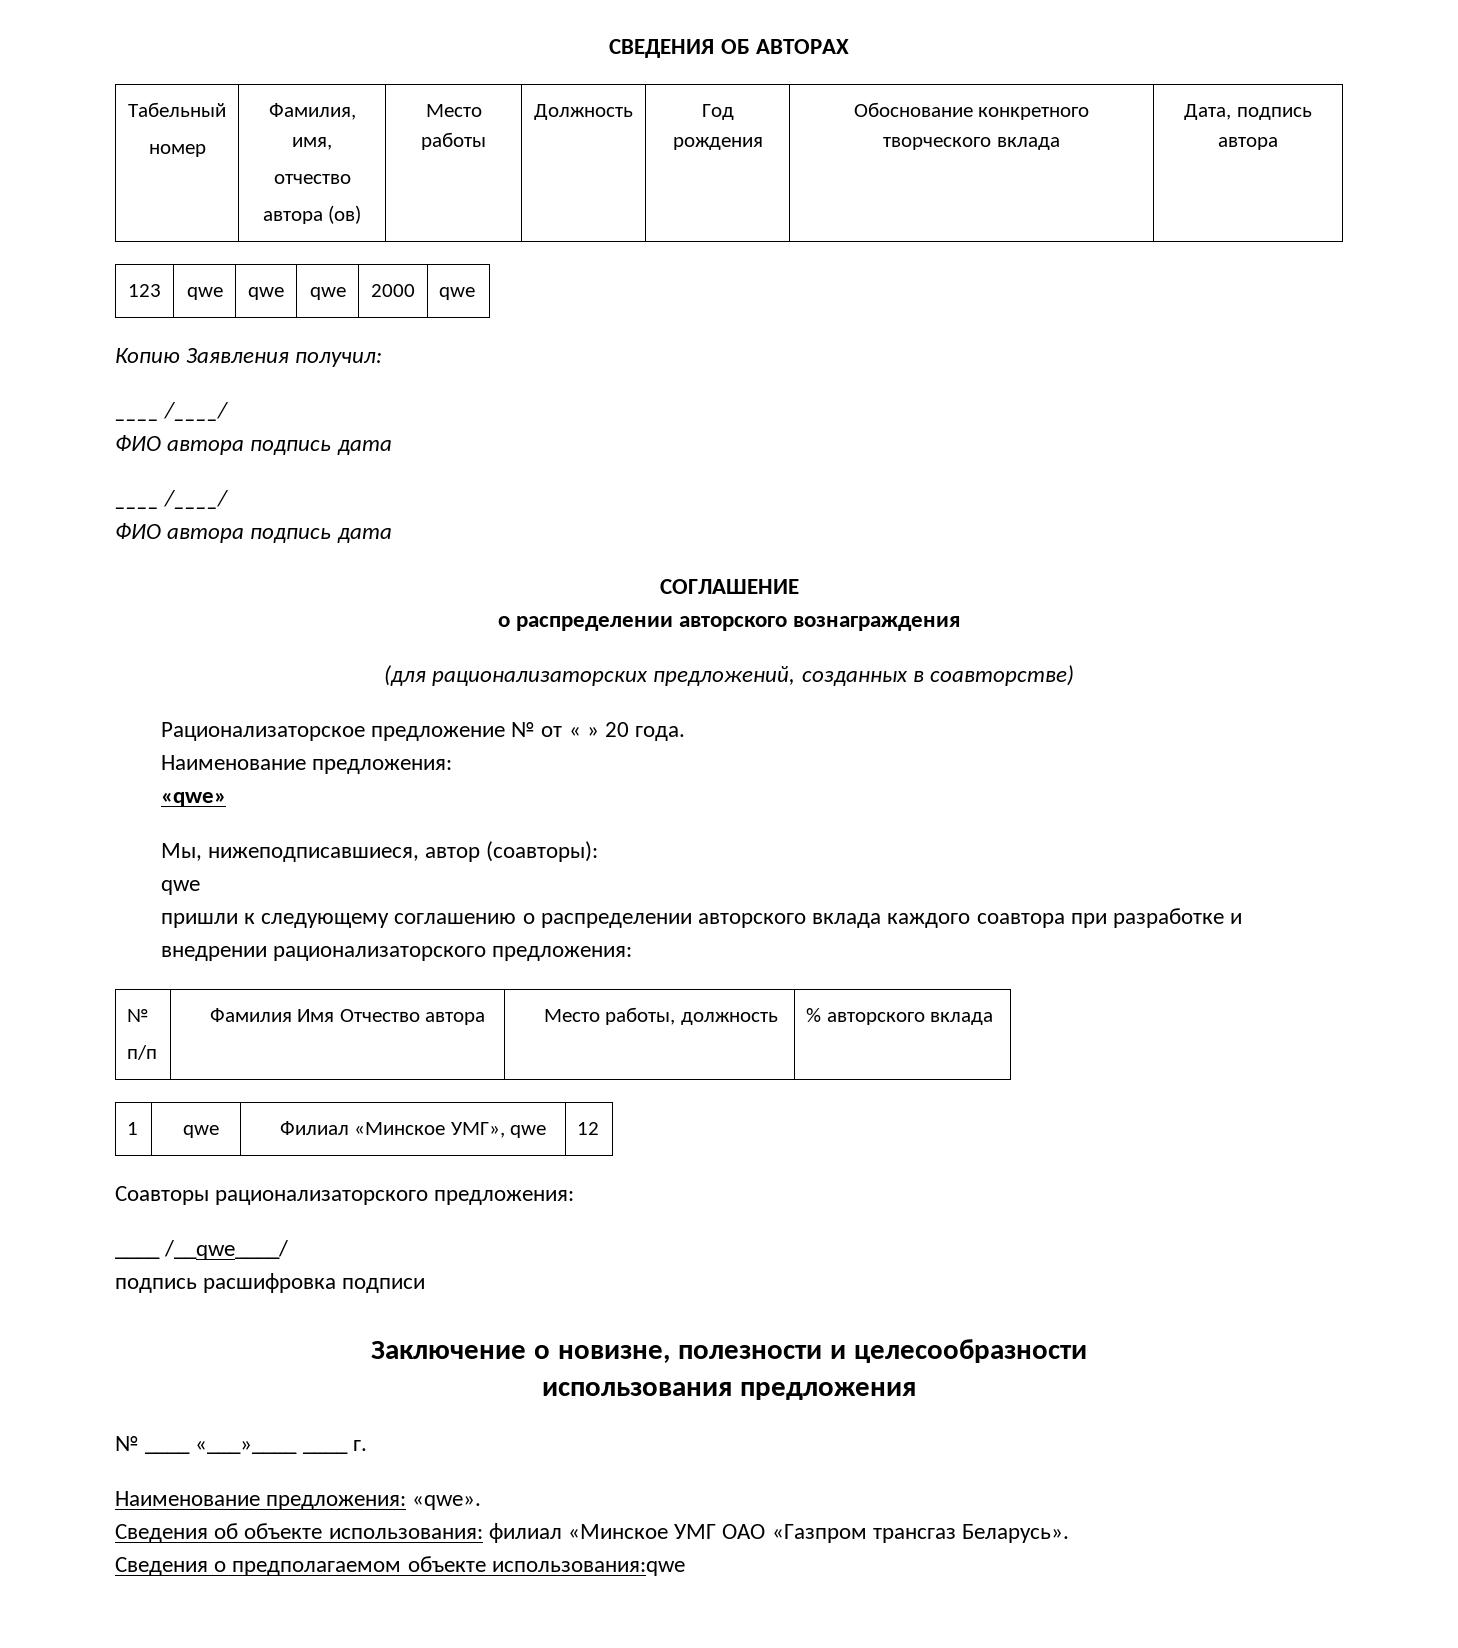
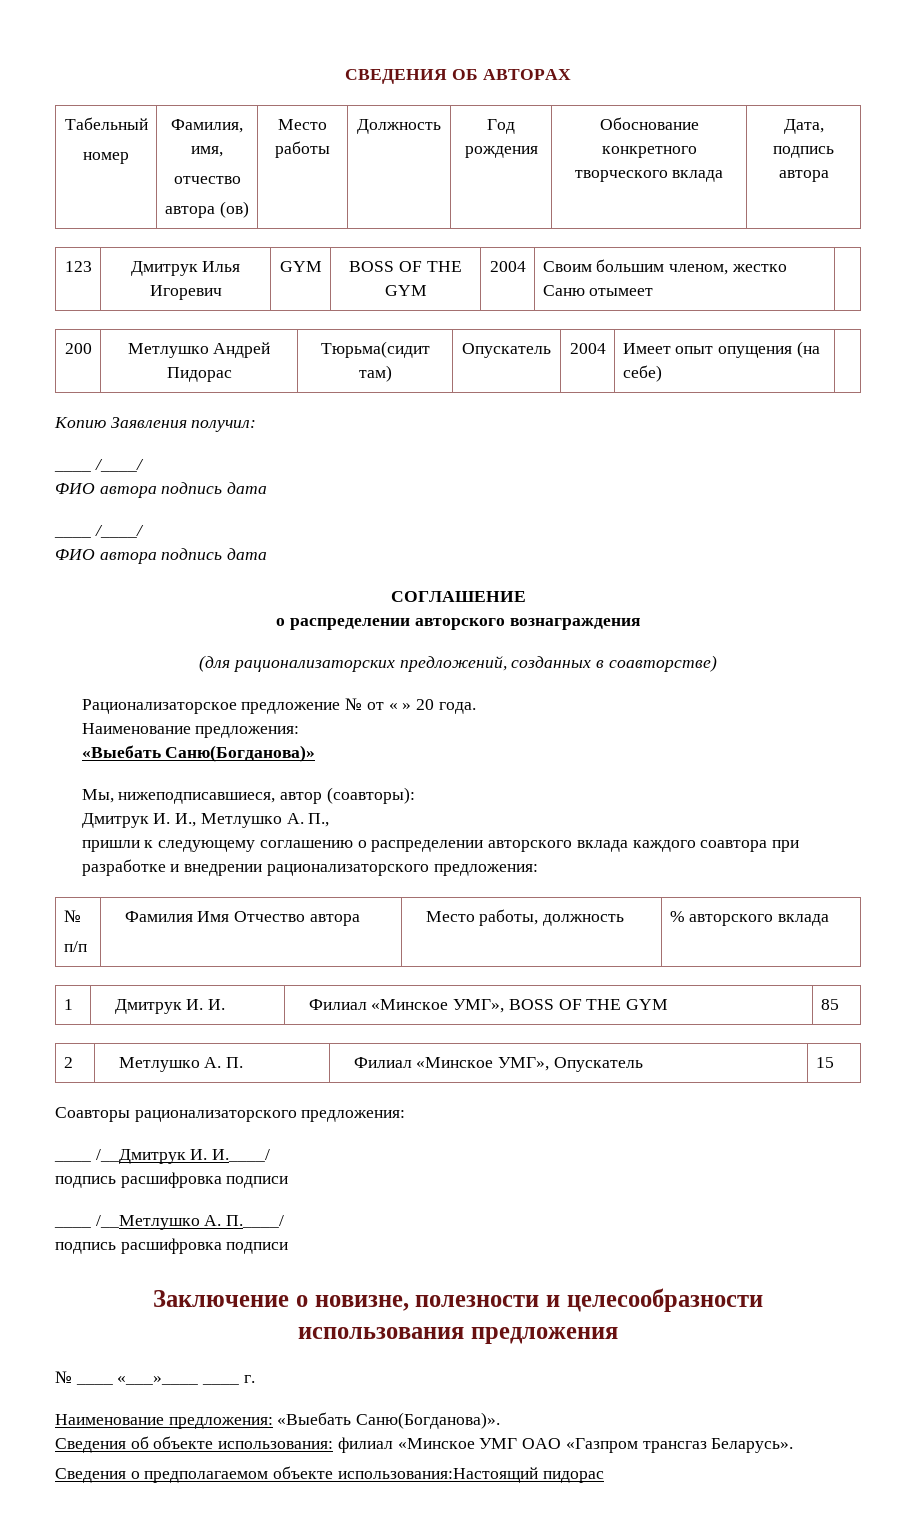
- 123 | qwe | qwe | qwe | 2000 | qwe
+ 123 | Дмитрук Илья Игоревич | GYM | BOSS OF THE GYM | 2004 | Своим большим членом, жестко Саню отымеет |
+ 200 | Метлушко Андрей Пидорас | Тюрьма(сидит там) | Опускатель | 2004 | Имеет опыт опущения (на себе) |
- «qwe»
+ «Выебать Саню(Богданова)»
  Мы, нижеподписавшиеся, автор (соавторы):
- qwe
+ Дмитрук И. И., Метлушко А. П.,
- 1 | qwe | Филиал «Минское УМГ», qwe | 12
+ 1 | Дмитрук И. И. | Филиал «Минское УМГ», BOSS OF THE GYM | 85
+ 2 | Метлушко А. П. | Филиал «Минское УМГ», Опускатель | 15
  Соавторы рационализаторского предложения:
- ____ /__qwe____/
+ ____ /__Дмитрук И. И.____/
+ подпись расшифровка подписи
+ ____ /__Метлушко А. П.____/
- Наименование предложения: «qwe».
+ Наименование предложения: «Выебать Саню(Богданова)».
- Сведения о предполагаемом объекте использования:qwe
+ Сведения о предполагаемом объекте использования:Настоящий пидорас

